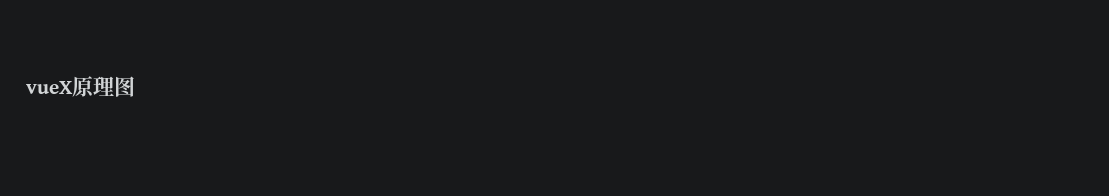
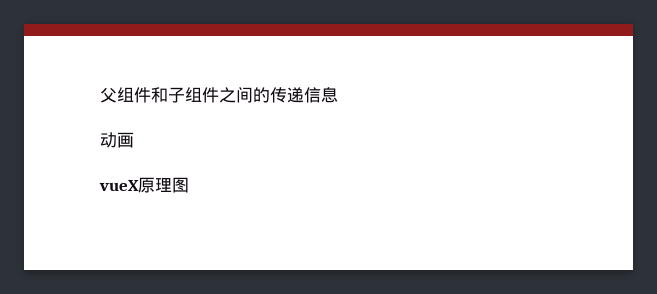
+ 父组件和子组件之间的传递信息
+ 动画

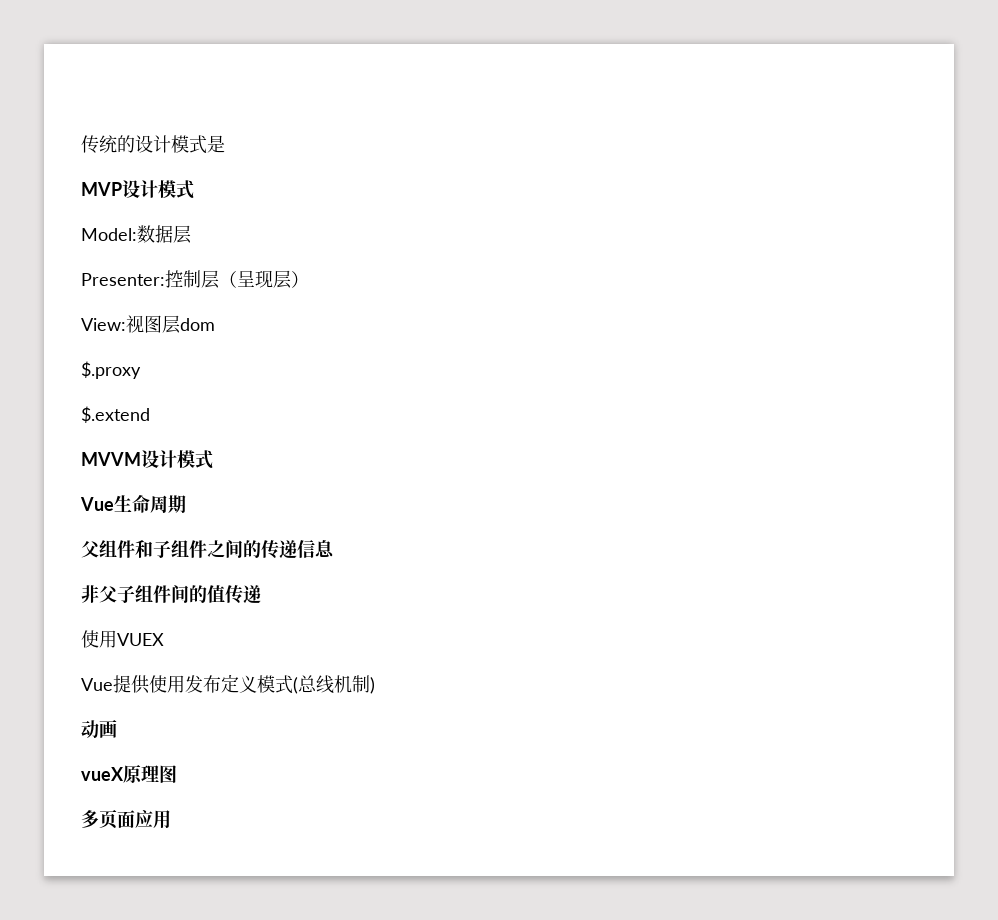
+ 传统的设计模式是
+ MVP设计模式
+ Model:数据层
+ Presenter:控制层（呈现层）
+ View:视图层dom
+ $.proxy
+ $.extend
+ MVVM设计模式
+ Vue生命周期
+ 非父子组件间的值传递
+ 使用VUEX
+ Vue提供使用发布定义模式(总线机制)
+ 多页面应用

